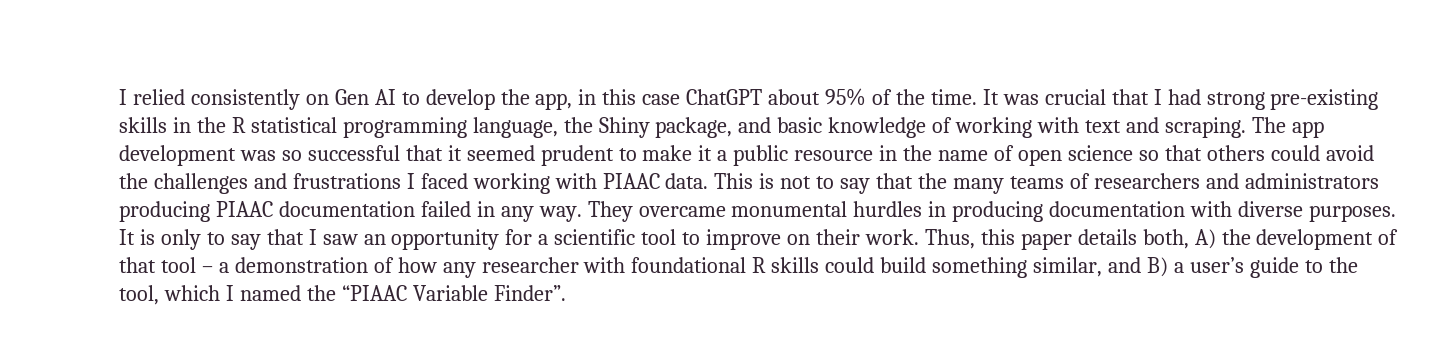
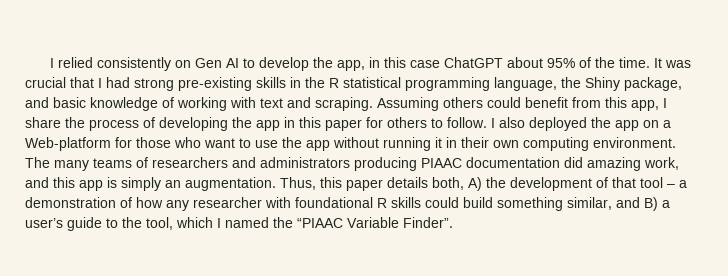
- The app development was so successful that it seemed prudent to make it a public resource in the name of open science so that others could avoid the challenges and frustrations I faced working with PIAAC data. This is not to say that the many teams of researchers and administrators producing PIAAC documentation failed in any way. They overcame monumental hurdles in producing documentation with diverse purposes. It is only to say that I saw an opportunity for a scientific tool to improve on their work.
+ Assuming others could benefit from this app, I share the process of developing the app in this paper for others to follow. I also deployed the app on a Web-platform for those who want to use the app without running it in their own computing environment. The many teams of researchers and administrators producing PIAAC documentation did amazing work, and this app is simply an augmentation.

